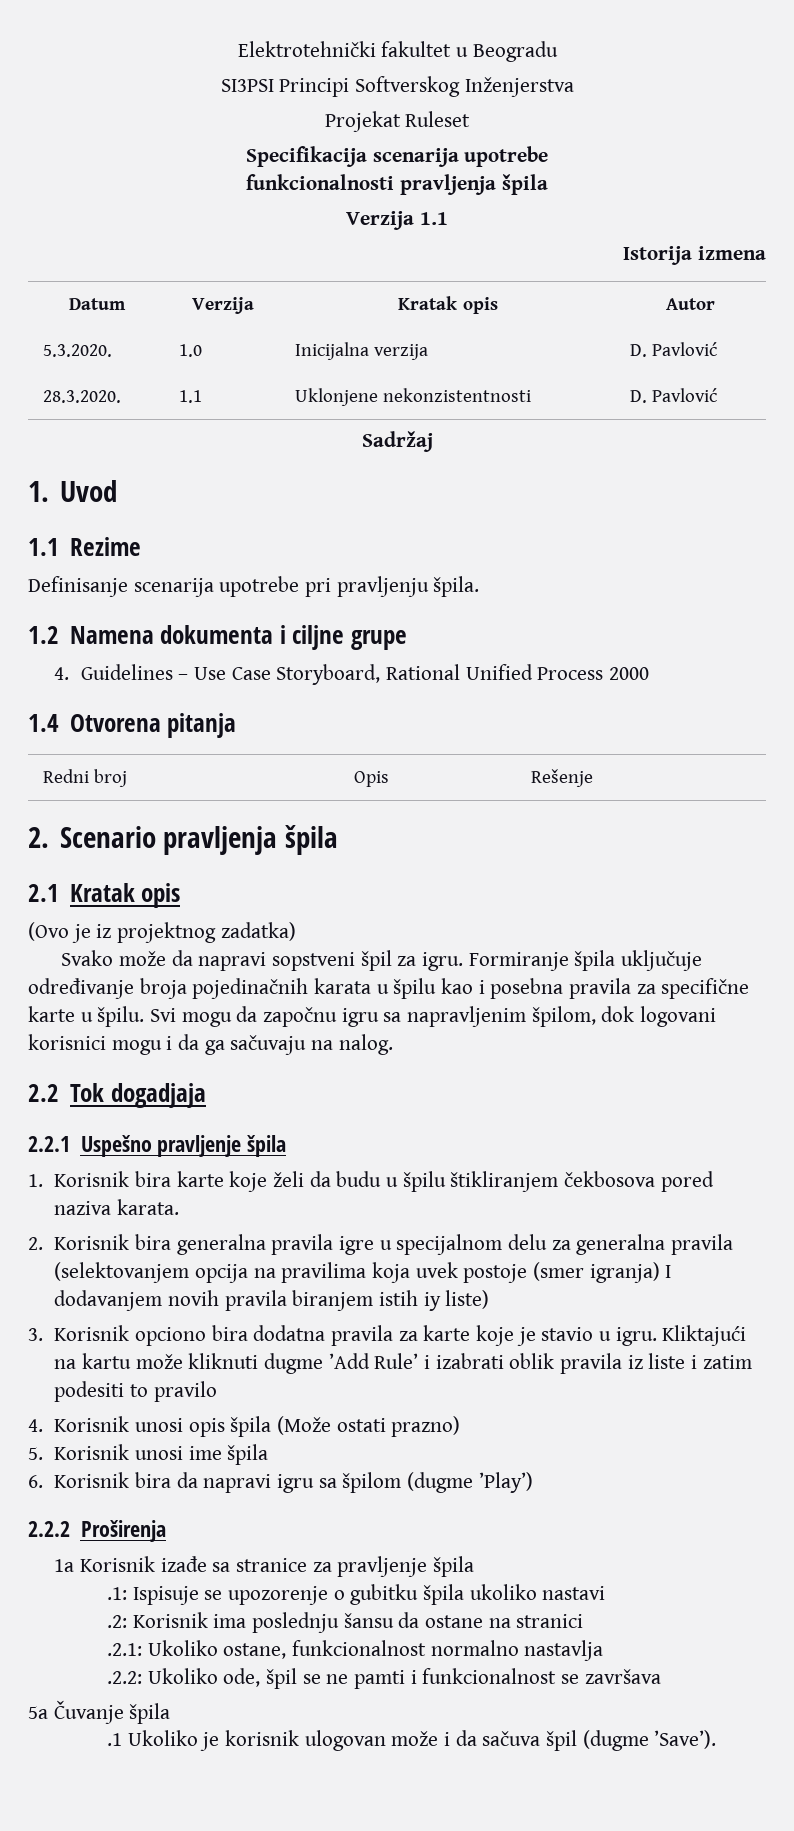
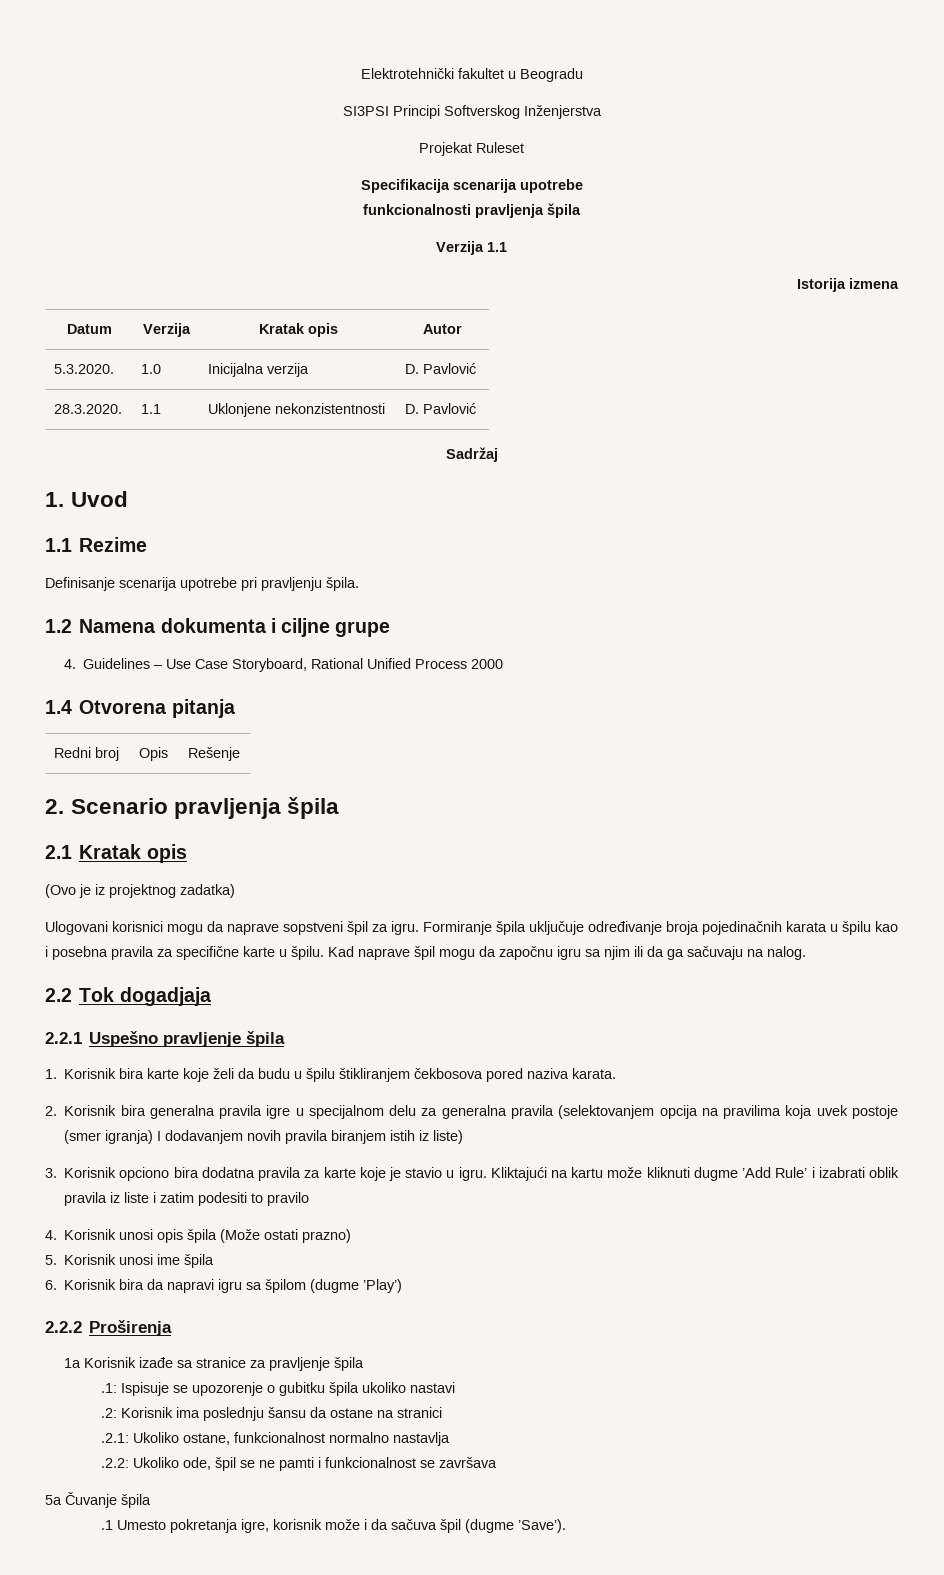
- Svako može da napravi sopstveni špil za igru.
+ Ulogovani korisnici mogu da naprave sopstveni špil za igru.
- Svi mogu da započnu igru sa napravljenim špilom, dok logovani korisnici mogu i da ga sačuvaju na nalog.
+ Kad naprave špil mogu da započnu igru sa njim ili da ga sačuvaju na nalog.
- 2. Korisnik bira generalna pravila igre u specijalnom delu za generalna pravila (selektovanjem opcija na pravilima koja uvek postoje (smer igranja) I dodavanjem novih pravila biranjem istih iy liste)
+ 2. Korisnik bira generalna pravila igre u specijalnom delu za generalna pravila (selektovanjem opcija na pravilima koja uvek postoje (smer igranja) I dodavanjem novih pravila biranjem istih iz liste)
- .1 Ukoliko je korisnik ulogovan može i da sačuva špil (dugme ’Save’).
+ .1 Umesto pokretanja igre, korisnik može i da sačuva špil (dugme ’Save’).

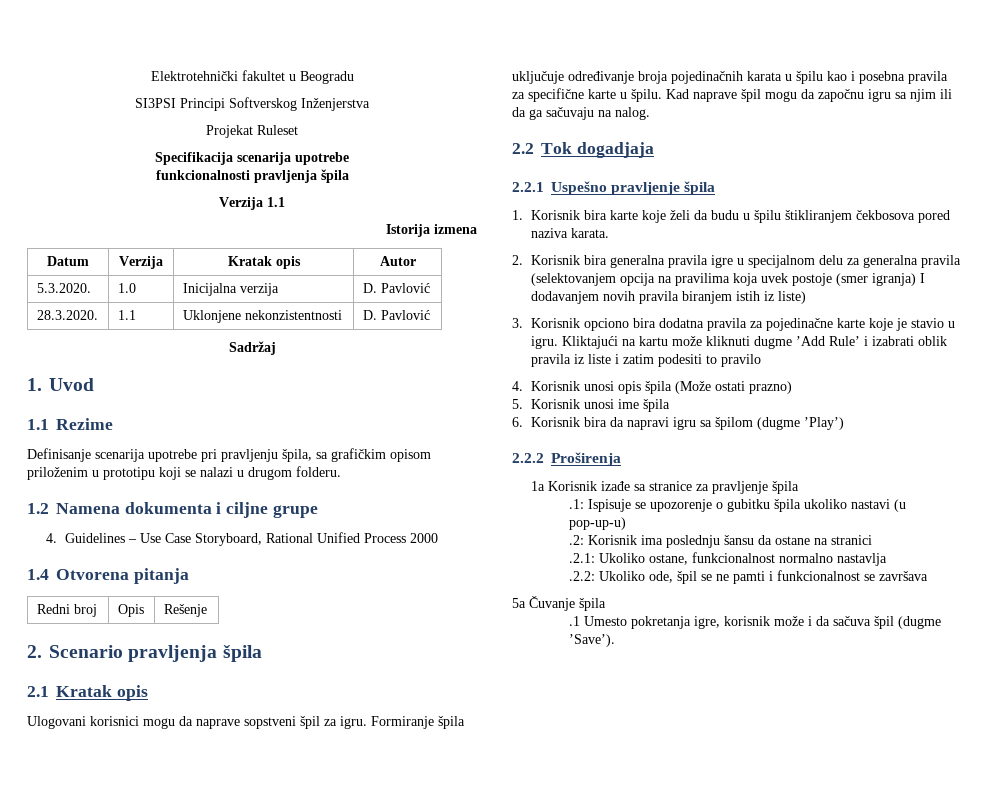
- Definisanje scenarija upotrebe pri pravljenju špila.
+ Definisanje scenarija upotrebe pri pravljenju špila, sa grafičkim opisom priloženim u prototipu koji se nalazi u drugom folderu.
- (Ovo je iz projektnog zadatka)
- 3. Korisnik opciono bira dodatna pravila za karte koje je stavio u igru.
+ 3. Korisnik opciono bira dodatna pravila za pojedinačne karte koje je stavio u igru.
- .1: Ispisuje se upozorenje o gubitku špila ukoliko nastavi
+ .1: Ispisuje se upozorenje o gubitku špila ukoliko nastavi (u pop-up-u)

